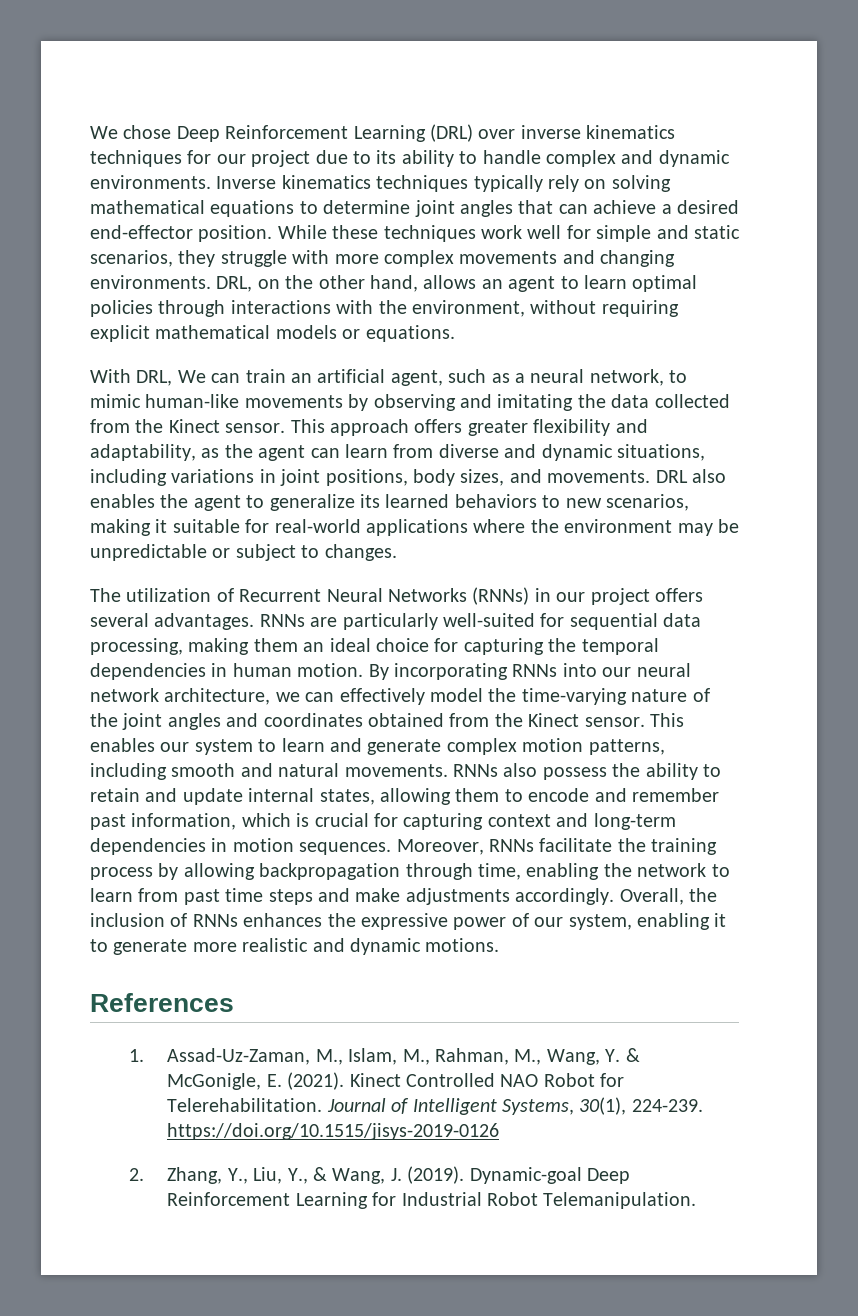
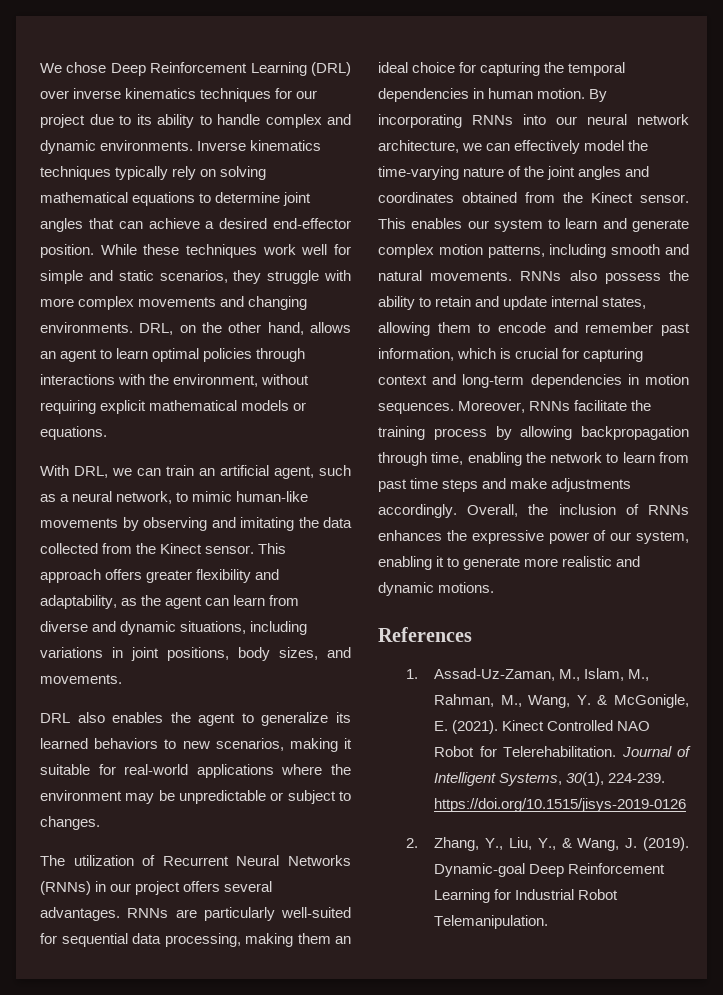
- With DRL, We can train an artificial agent, such as a neural network, to mimic human-like movements by observing and imitating the data collected from the Kinect sensor.
+ With DRL, we can train an artificial agent, such as a neural network, to mimic human-like movements by observing and imitating the data collected from the Kinect sensor.
- This approach offers greater flexibility and adaptability, as the agent can learn from diverse and dynamic situations, including variations in joint positions, body sizes, and movements. DRL also enables the agent to generalize its learned behaviors to new scenarios, making it suitable for real-world applications where the environment may be unpredictable or subject to changes.
+ This approach offers greater flexibility and adaptability, as the agent can learn from diverse and dynamic situations, including variations in joint positions, body sizes, and movements.
+ DRL also enables the agent to generalize its learned behaviors to new scenarios, making it suitable for real-world applications where the environment may be unpredictable or subject to changes.

